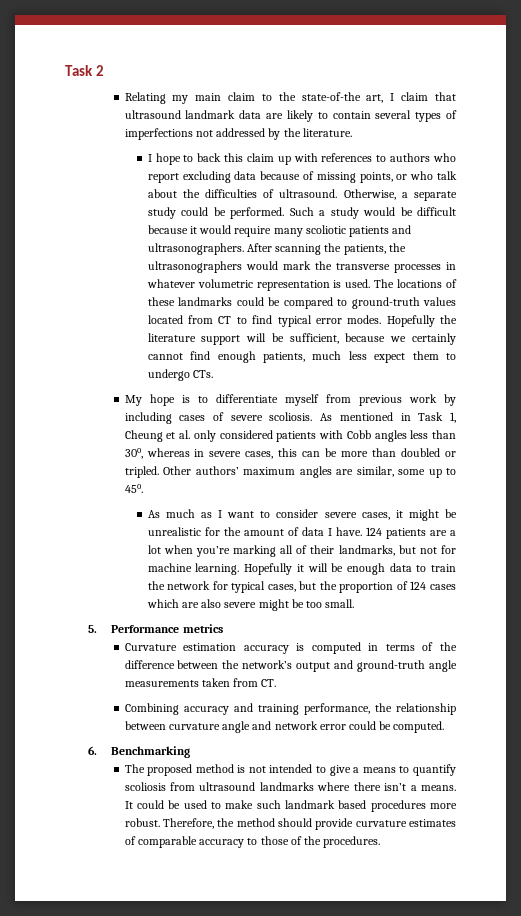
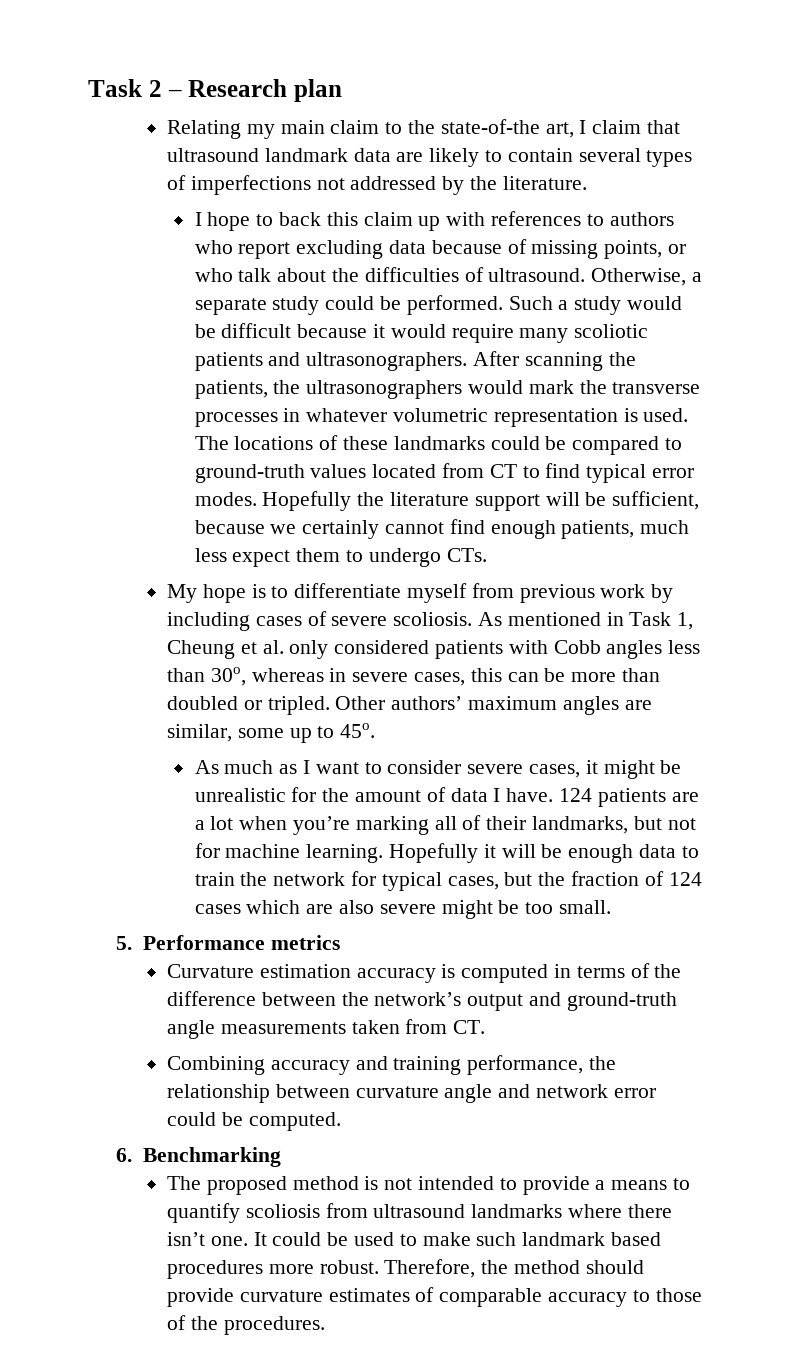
- Task 2
+ Task 2 – Research plan
- Hopefully it will be enough data to train the network for typical cases, but the proportion of 124 cases which are also severe might be too small.
+ Hopefully it will be enough data to train the network for typical cases, but the fraction of 124 cases which are also severe might be too small.
- The proposed method is not intended to give a means to quantify scoliosis from ultrasound landmarks where there isn’t a means.
+ The proposed method is not intended to provide a means to quantify scoliosis from ultrasound landmarks where there isn’t one.

